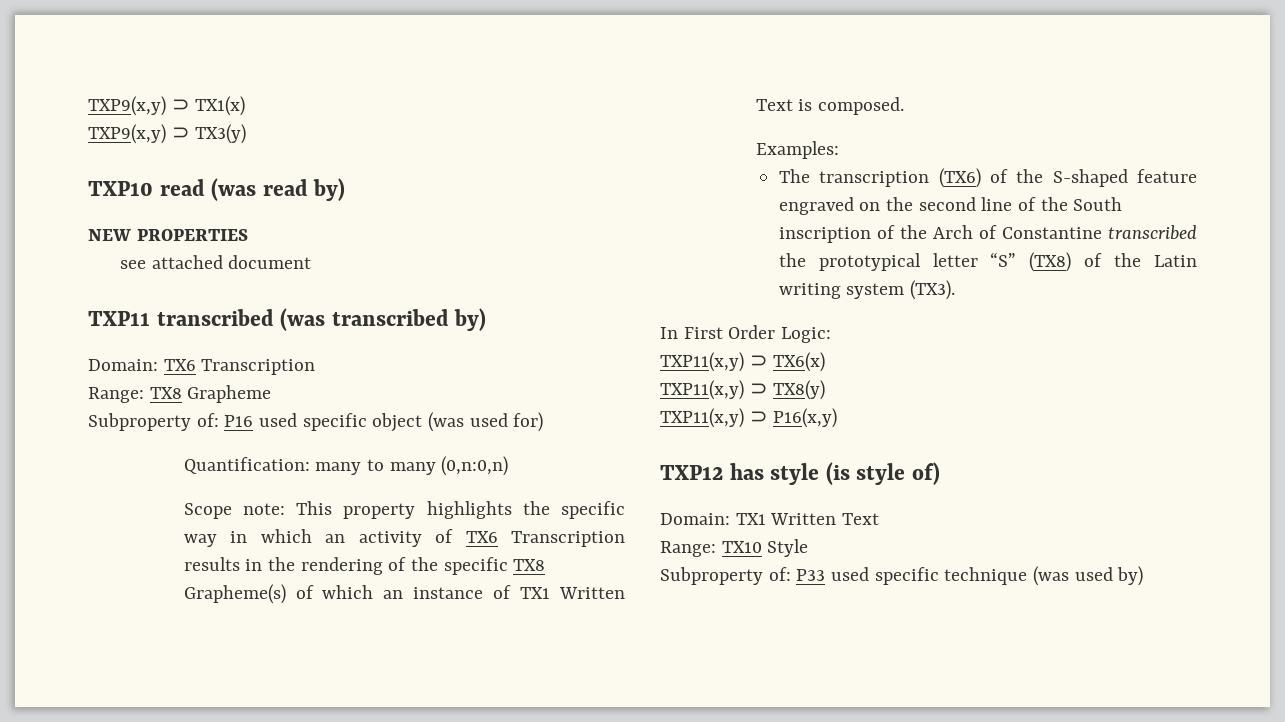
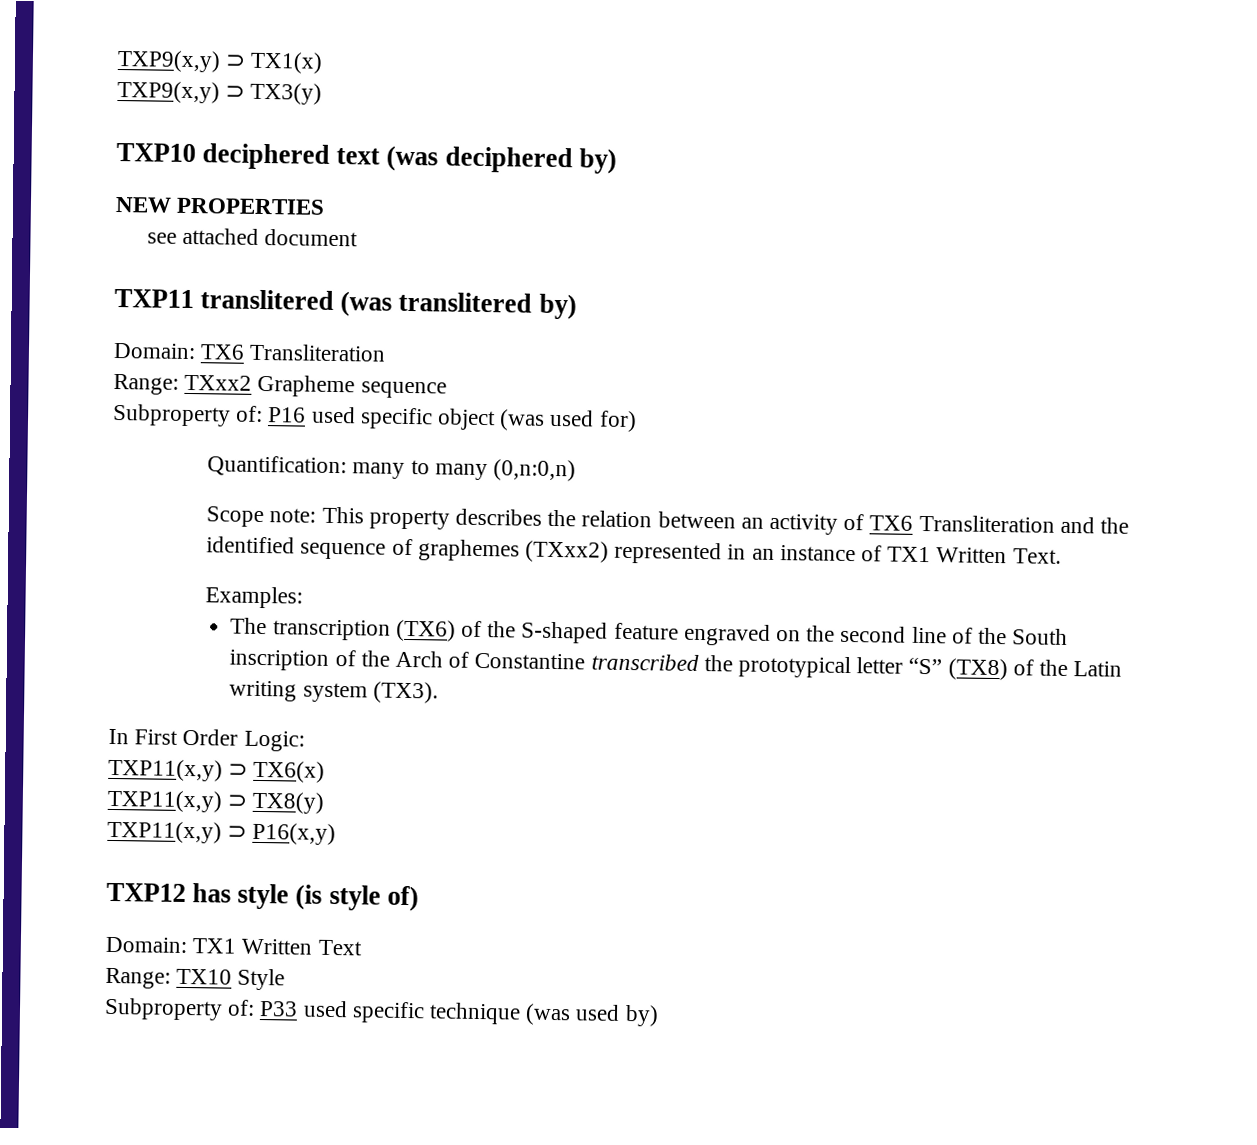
- TXP10 read (was read by)
+ TXP10 deciphered text (was deciphered by)
- TXP11 transcribed (was transcribed by)
+ TXP11 translitered (was translitered by)
- Domain: TX6 Transcription
- Range: TX8 Grapheme
+ Domain: TX6 Transliteration
+ Range: TXxx2 Grapheme sequence
- Scope note: This property highlights the specific way in which an activity of TX6 Transcription results in the rendering of the specific TX8 Grapheme(s) of which an instance of TX1 Written Text is composed.
+ Scope note: This property describes the relation between an activity of TX6 Transliteration and the identified sequence of graphemes (TXxx2) represented in an instance of TX1 Written Text.

